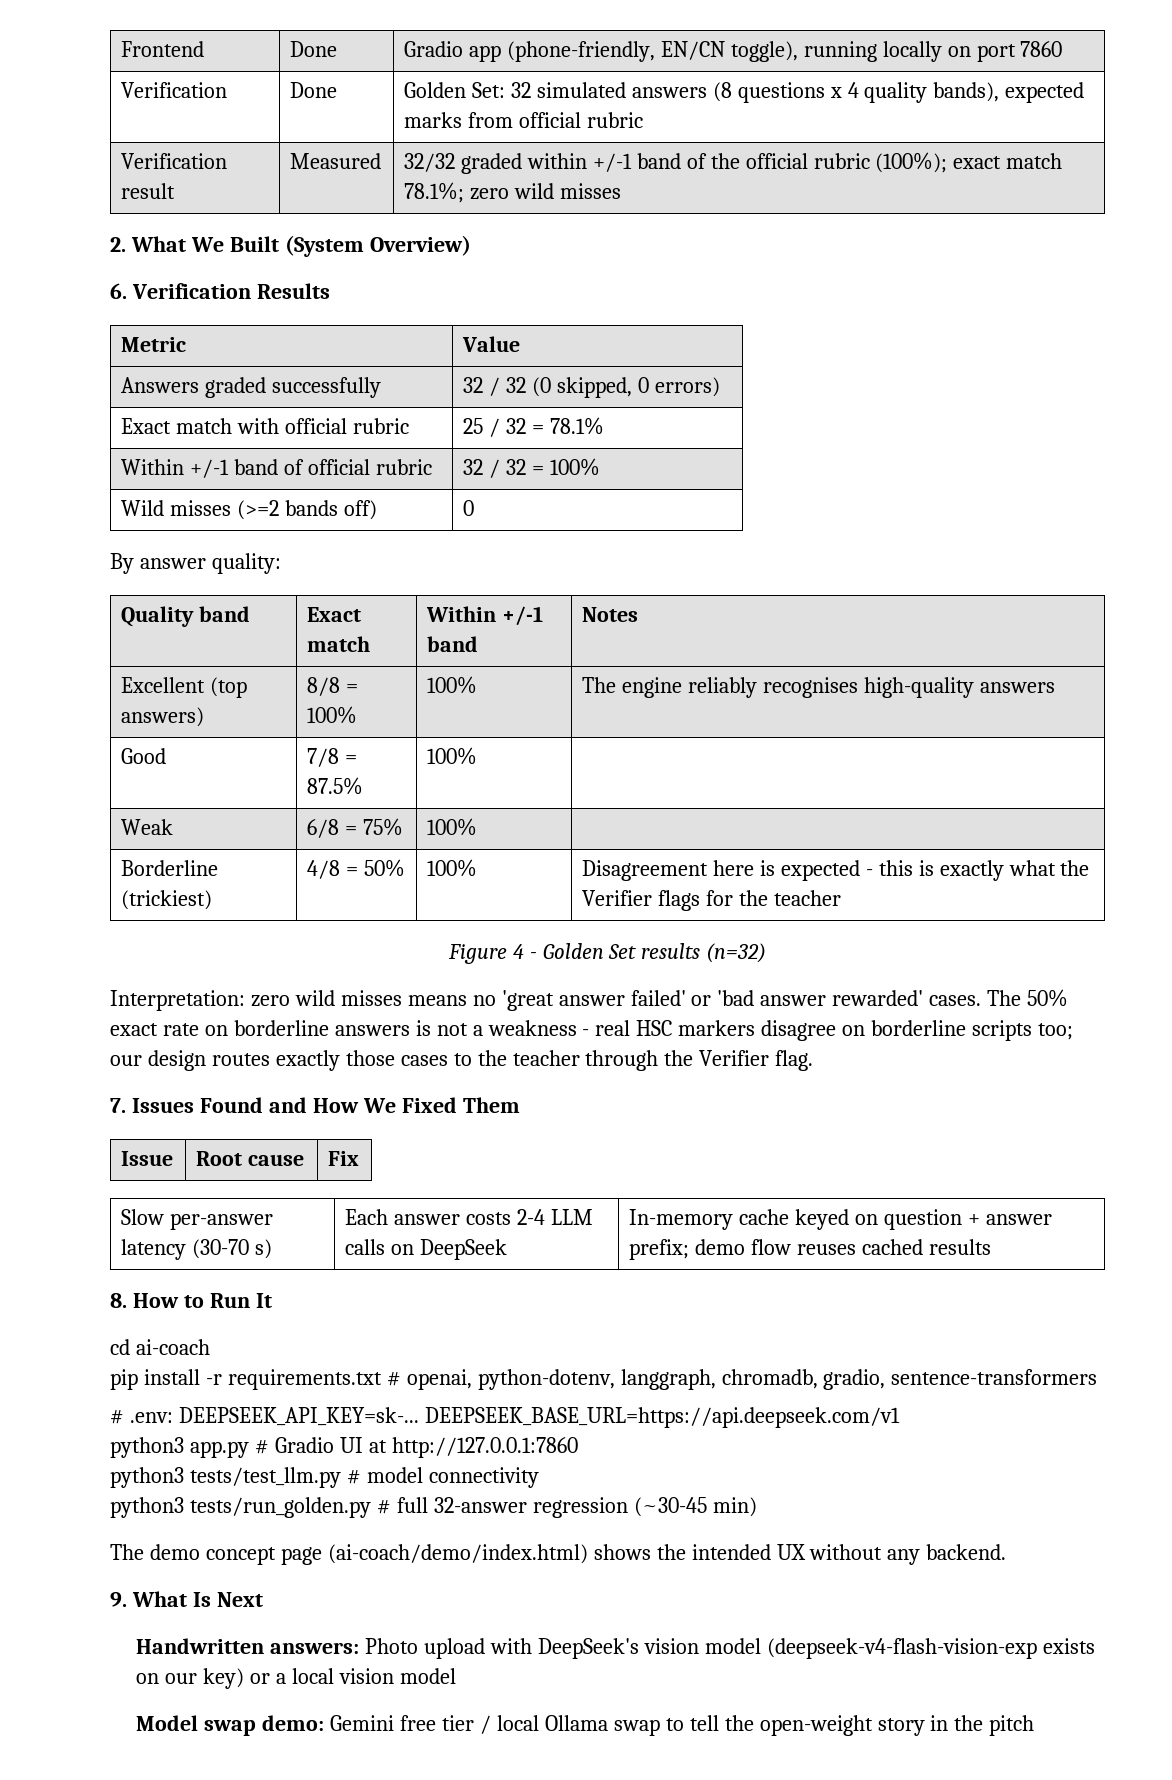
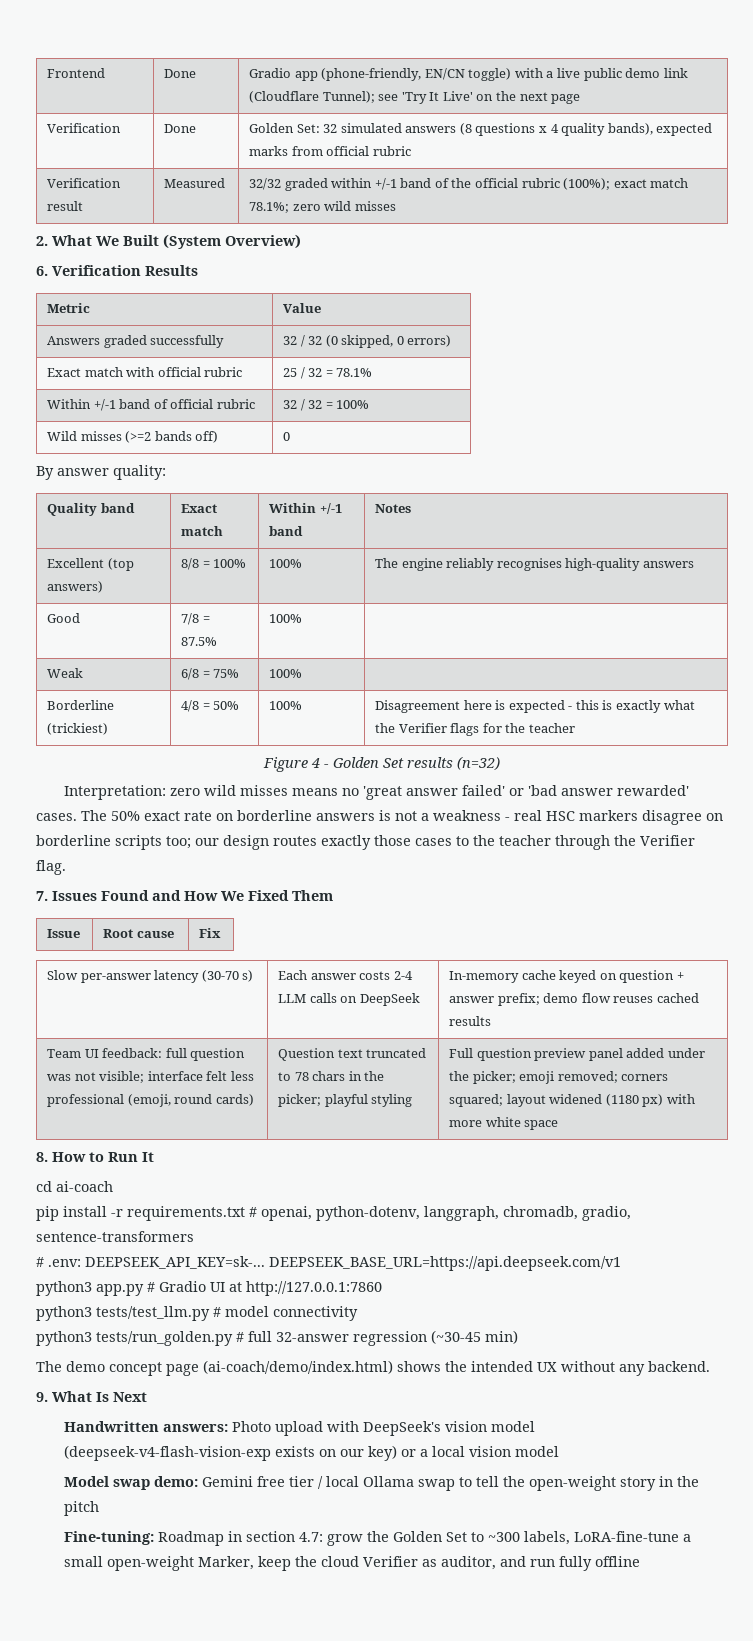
- Frontend | Done | Gradio app (phone-friendly, EN/CN toggle), running locally on port 7860
+ Frontend | Done | Gradio app (phone-friendly, EN/CN toggle) with a live public demo link (Cloudflare Tunnel); see 'Try It Live' on the next page
+ Team UI feedback: full question was not visible; interface felt less professional (emoji, round cards) | Question text truncated to 78 chars in the picker; playful styling | Full question preview panel added under the picker; emoji removed; corners squared; layout widened (1180 px) with more white space
+ Fine-tuning: Roadmap in section 4.7: grow the Golden Set to ~300 labels, LoRA-fine-tune a small open-weight Marker, keep the cloud Verifier as auditor, and run fully offline

